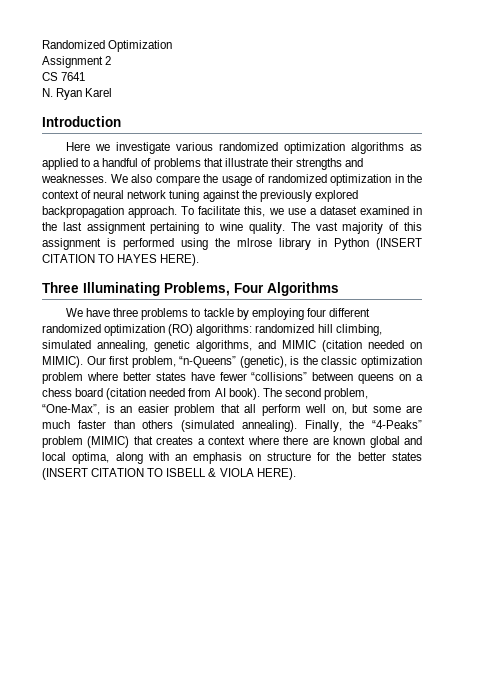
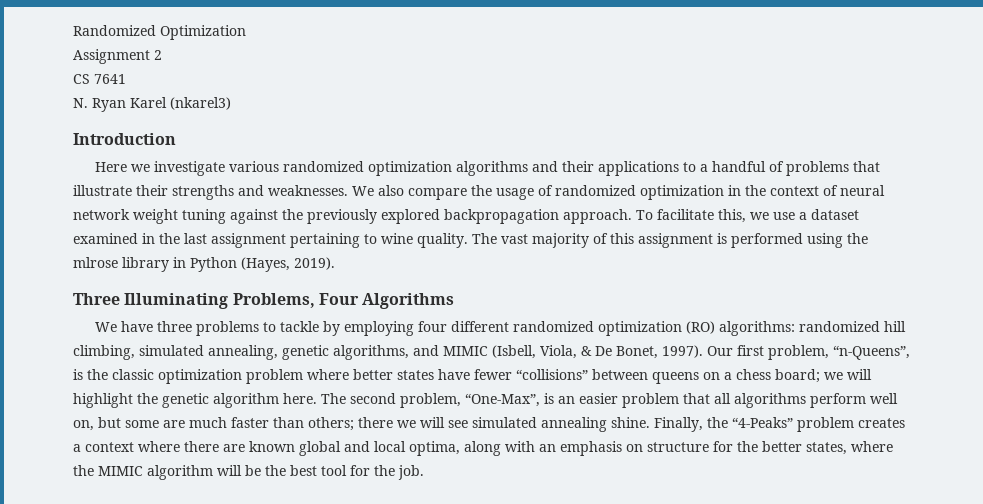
- N. Ryan Karel
+ N. Ryan Karel (nkarel3)
- Here we investigate various randomized optimization algorithms as applied to a handful of problems that illustrate their strengths and weaknesses.
+ Here we investigate various randomized optimization algorithms and their applications to a handful of problems that illustrate their strengths and weaknesses.
- We also compare the usage of randomized optimization in the context of neural network tuning against the previously explored backpropagation approach.
+ We also compare the usage of randomized optimization in the context of neural network weight tuning against the previously explored backpropagation approach.
- The vast majority of this assignment is performed using the mlrose library in Python (INSERT CITATION TO HAYES HERE).
+ The vast majority of this assignment is performed using the mlrose library in Python (Hayes, 2019).
- We have three problems to tackle by employing four different randomized optimization (RO) algorithms: randomized hill climbing, simulated annealing, genetic algorithms, and MIMIC (citation needed on MIMIC).
+ We have three problems to tackle by employing four different randomized optimization (RO) algorithms: randomized hill climbing, simulated annealing, genetic algorithms, and MIMIC (Isbell, Viola, & De Bonet, 1997).
- Our first problem, “n-Queens” (genetic), is the classic optimization problem where better states have fewer “collisions” between queens on a chess board (citation needed from AI book).
+ Our first problem, “n-Queens”, is the classic optimization problem where better states have fewer “collisions” between queens on a chess board; we will highlight the genetic algorithm here.
- The second problem, “One-Max”, is an easier problem that all perform well on, but some are much faster than others (simulated annealing).
+ The second problem, “One-Max”, is an easier problem that all algorithms perform well on, but some are much faster than others; there we will see simulated annealing shine.
- Finally, the “4-Peaks” problem (MIMIC) that creates a context where there are known global and local optima, along with an emphasis on structure for the better states (INSERT CITATION TO ISBELL & VIOLA HERE).
+ Finally, the “4-Peaks” problem creates a context where there are known global and local optima, along with an emphasis on structure for the better states, where the MIMIC algorithm will be the best tool for the job.

